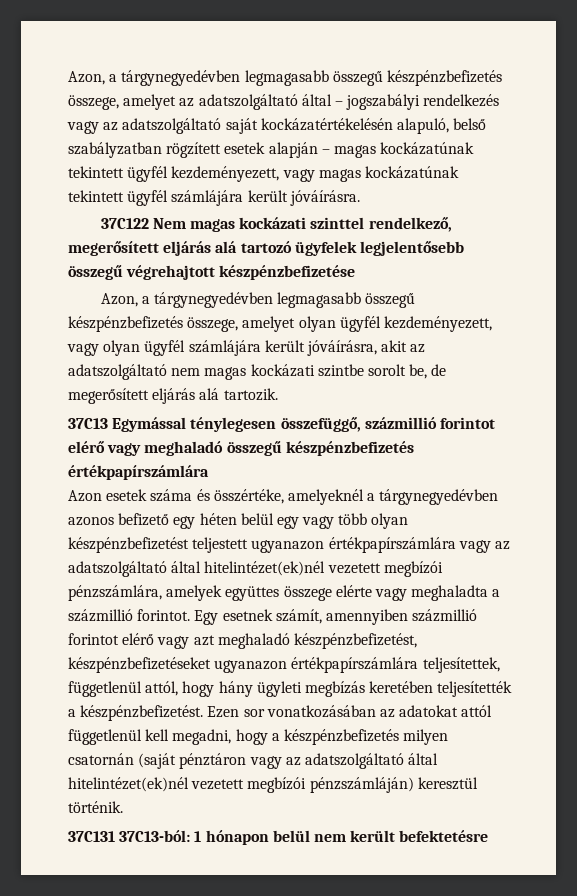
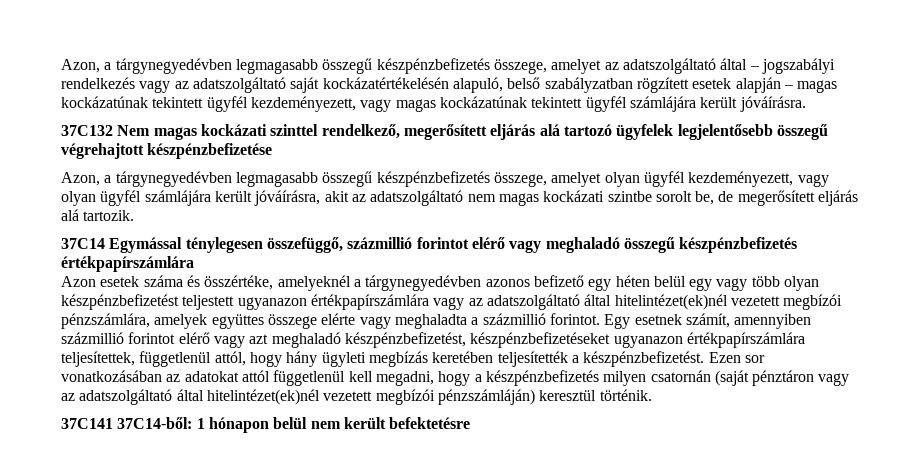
- 37C122 Nem magas kockázati szinttel rendelkező, megerősített eljárás alá tartozó ügyfelek legjelentősebb összegű végrehajtott készpénzbefizetése
+ 37C132 Nem magas kockázati szinttel rendelkező, megerősített eljárás alá tartozó ügyfelek legjelentősebb összegű végrehajtott készpénzbefizetése
- 37C13 Egymással ténylegesen összefüggő, százmillió forintot elérő vagy meghaladó összegű készpénzbefizetés értékpapírszámlára
+ 37C14 Egymással ténylegesen összefüggő, százmillió forintot elérő vagy meghaladó összegű készpénzbefizetés értékpapírszámlára
- 37C131 37C13-ból: 1 hónapon belül nem került befektetésre
+ 37C141 37C14-ből: 1 hónapon belül nem került befektetésre

